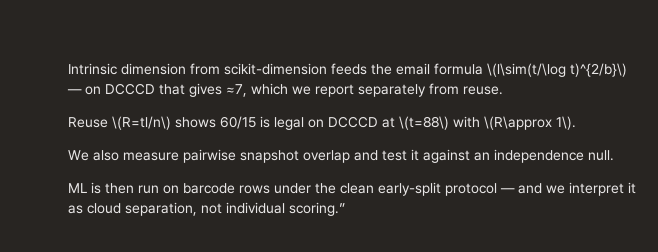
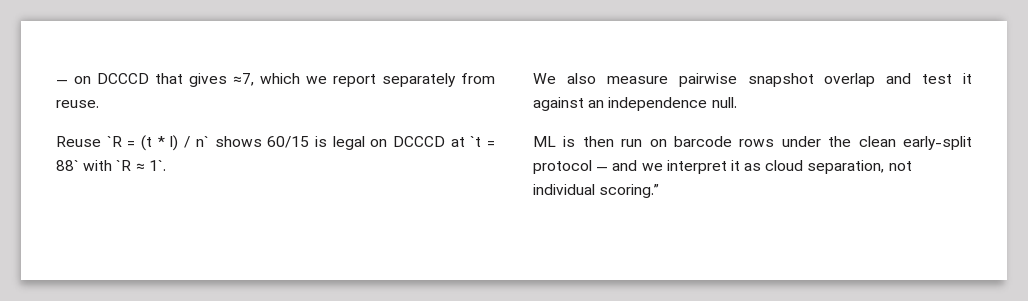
- Intrinsic dimension from scikit-dimension feeds the email formula \(l\sim(t/\log t)^{2/b}\) — on DCCCD that gives ≈7, which we report separately from reuse.
+ — on DCCCD that gives ≈7, which we report separately from reuse.
- Reuse \(R=tl/n\) shows 60/15 is legal on DCCCD at \(t=88\) with \(R\approx 1\).
+ Reuse `R = (t * l) / n` shows 60/15 is legal on DCCCD at `t = 88` with `R ≈ 1`.

